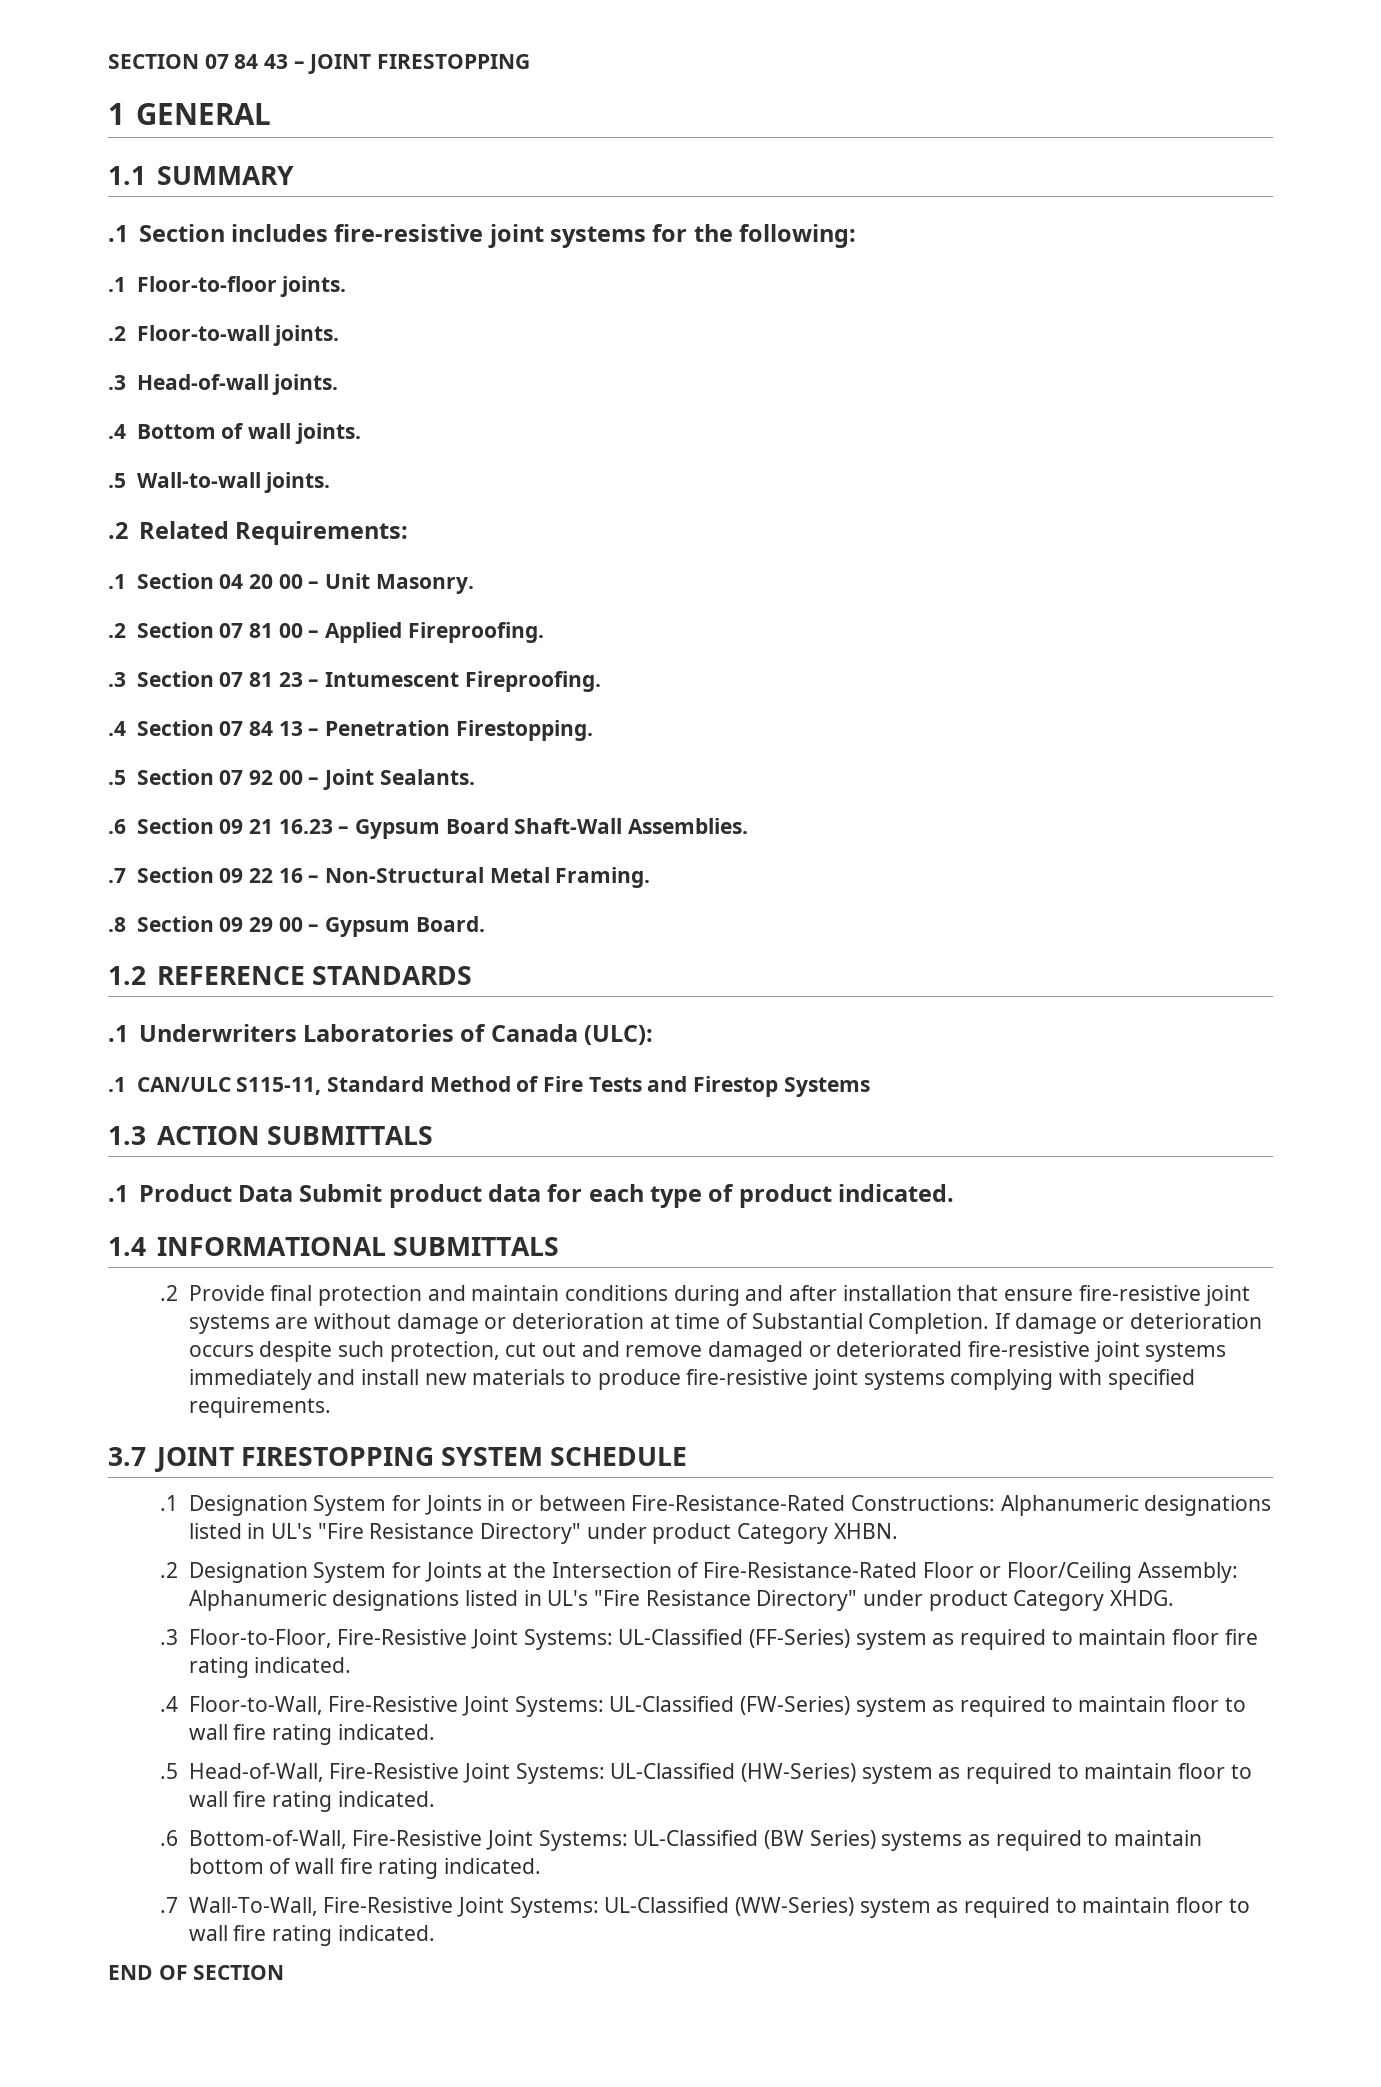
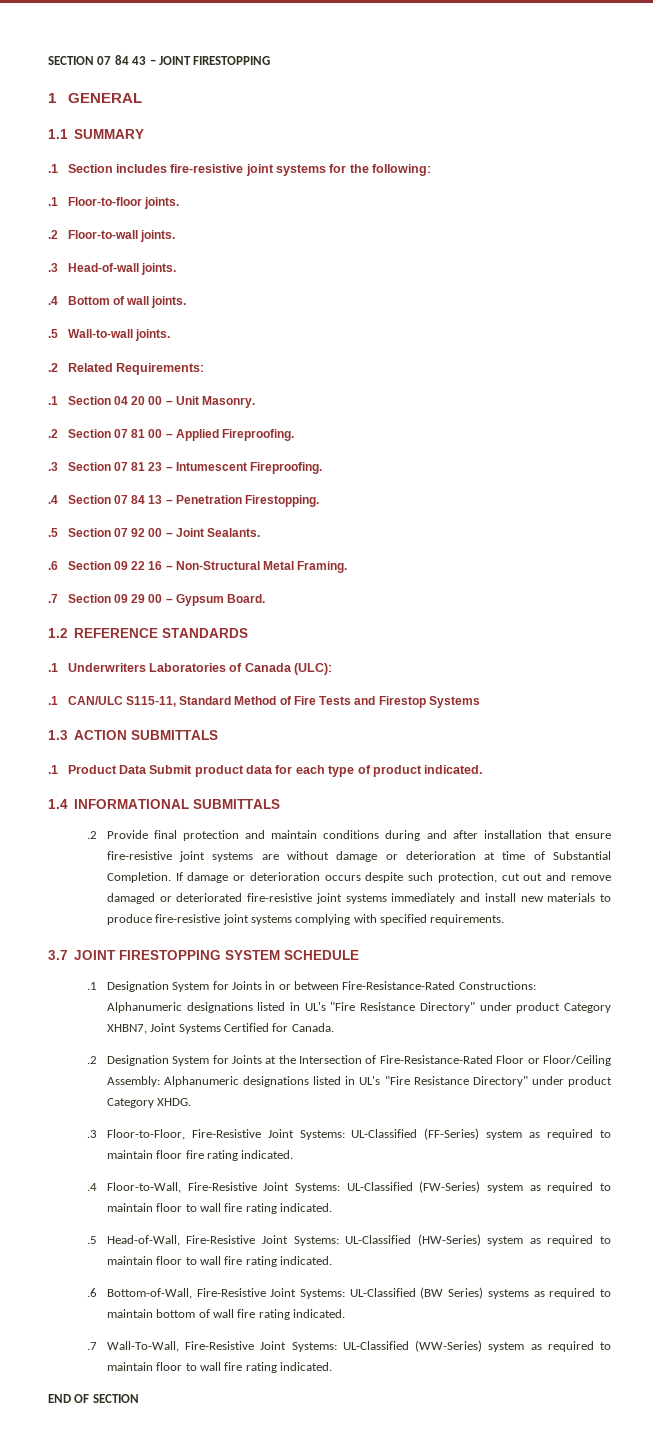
- .6 Section 09 21 16.23 – Gypsum Board Shaft-Wall Assemblies.
- .7 Section 09 22 16 – Non-Structural Metal Framing.
+ .6 Section 09 22 16 – Non-Structural Metal Framing.
- .8 Section 09 29 00 – Gypsum Board.
+ .7 Section 09 29 00 – Gypsum Board.
- .1 Designation System for Joints in or between Fire-Resistance-Rated Constructions: Alphanumeric designations listed in UL's "Fire Resistance Directory" under product Category XHBN.
+ .1 Designation System for Joints in or between Fire-Resistance-Rated Constructions: Alphanumeric designations listed in UL's "Fire Resistance Directory" under product Category XHBN7, Joint Systems Certified for Canada.

